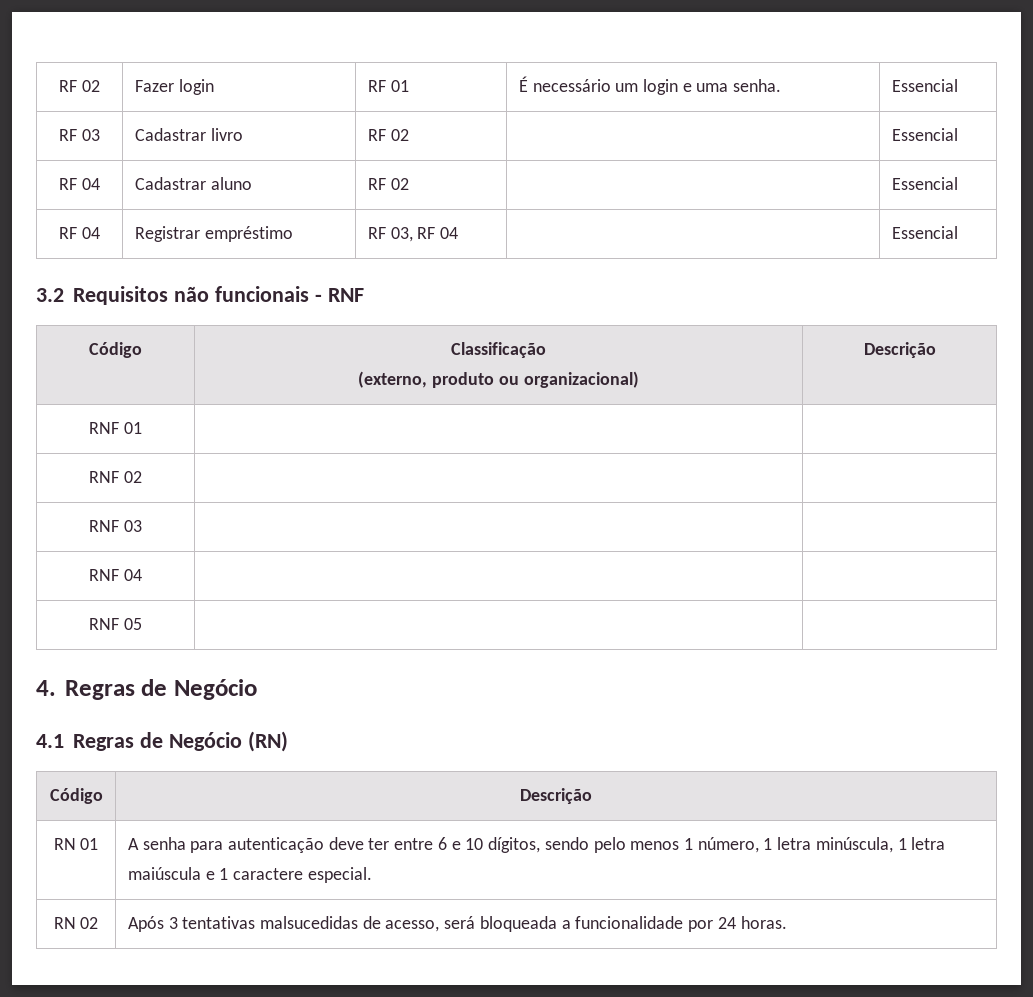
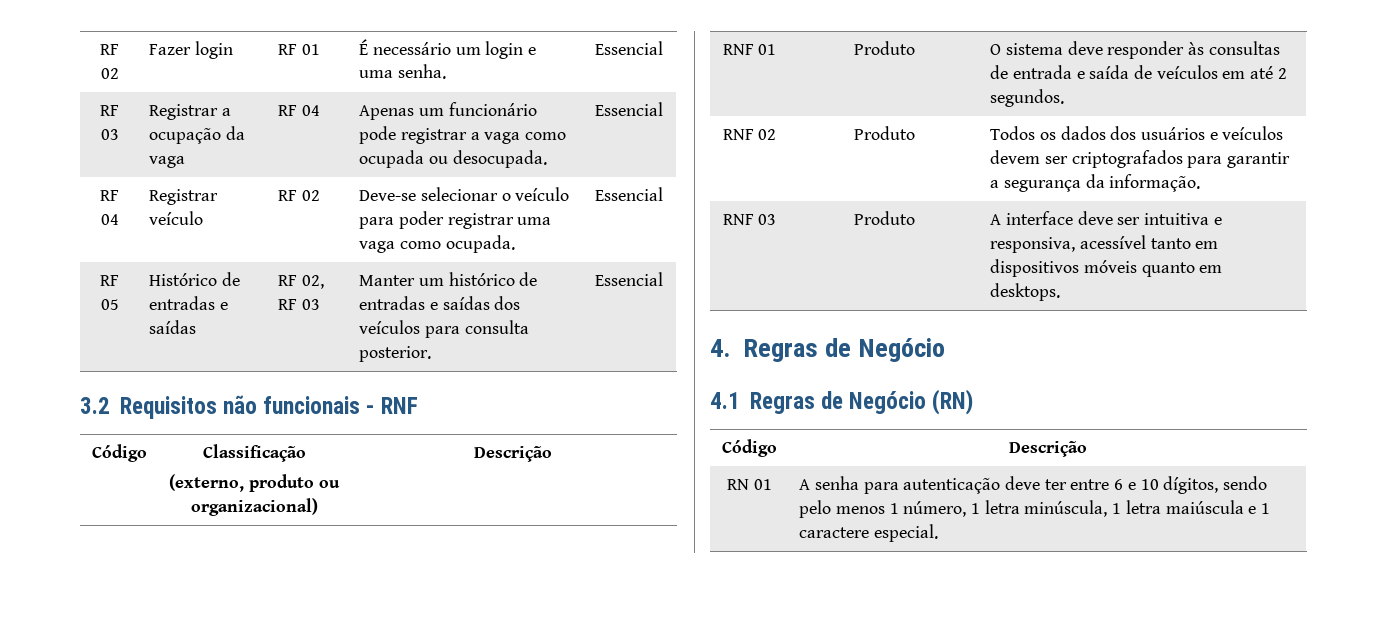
- RF 03 | Cadastrar livro | RF 02 | | Essencial
- RF 04 | Cadastrar aluno | RF 02 | | Essencial
+ RF 03 | Registrar a ocupação da vaga | RF 04 | Apenas um funcionário pode registrar a vaga como ocupada ou desocupada. | Essencial
- RF 04 | Registrar empréstimo | RF 03, RF 04 | | Essencial
+ RF 04 | Registrar veículo | RF 02 | Deve-se selecionar o veículo para poder registrar uma vaga como ocupada. | Essencial
+ RF 05 | Histórico de entradas e saídas | RF 02, RF 03 | Manter um histórico de entradas e saídas dos veículos para consulta posterior. | Essencial
- RNF 01 | |
- RNF 02 | |
- RNF 03 | |
- RNF 04 | |
- RNF 05 | |
+ RNF 01 | Produto | O sistema deve responder às consultas de entrada e saída de veículos em até 2 segundos.
+ RNF 02 | Produto | Todos os dados dos usuários e veículos devem ser criptografados para garantir a segurança da informação.
+ RNF 03 | Produto | A interface deve ser intuitiva e responsiva, acessível tanto em dispositivos móveis quanto em desktops.
- RN 02 | Após 3 tentativas malsucedidas de acesso, será bloqueada a funcionalidade por 24 horas.

